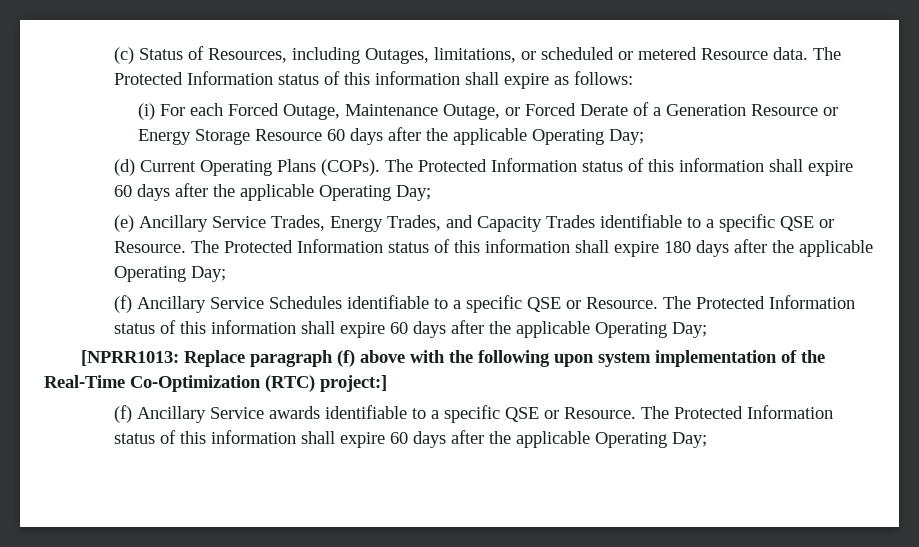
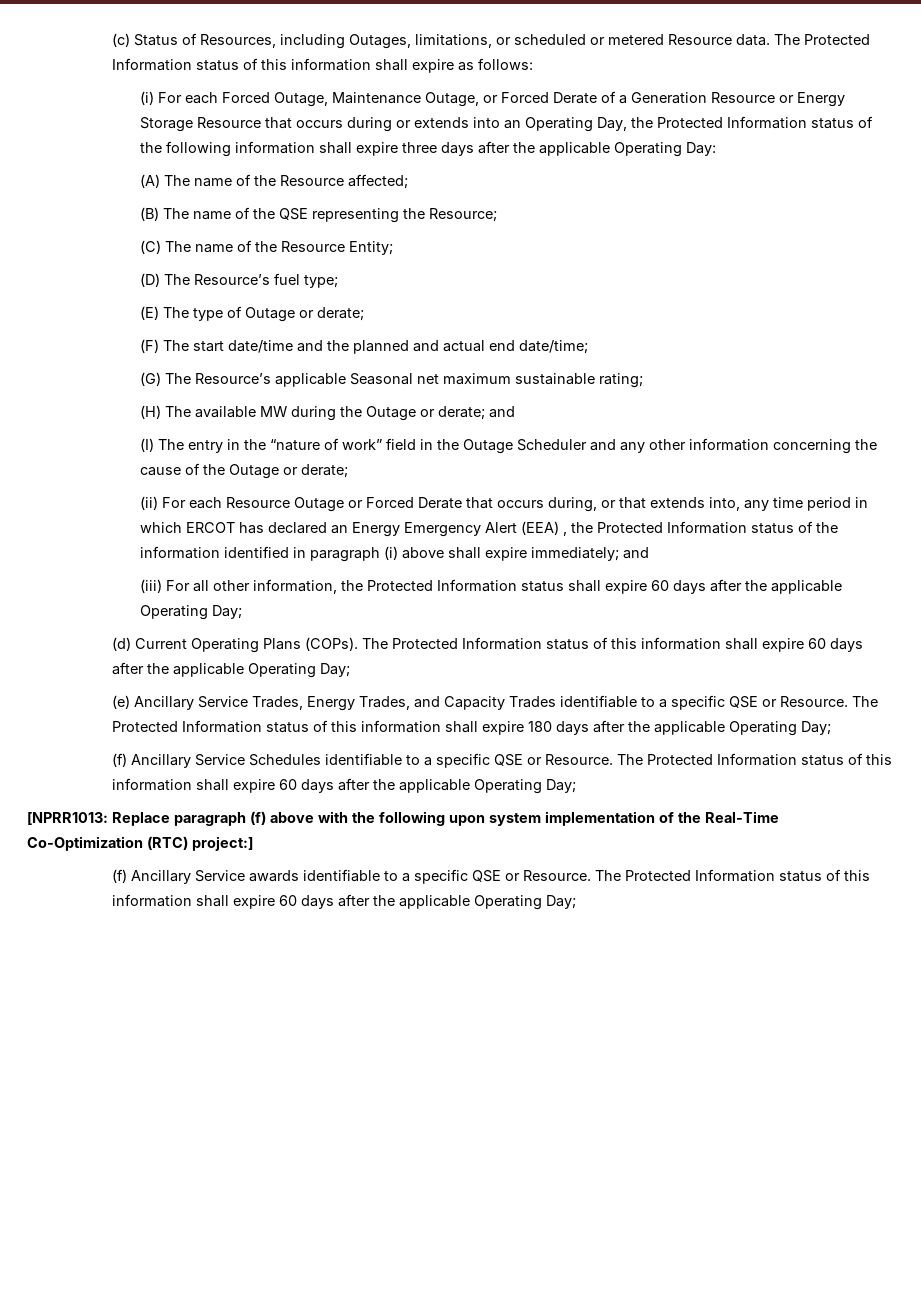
- (i) For each Forced Outage, Maintenance Outage, or Forced Derate of a Generation Resource or Energy Storage Resource 60 days after the applicable Operating Day;
+ (i) For each Forced Outage, Maintenance Outage, or Forced Derate of a Generation Resource or Energy Storage Resource that occurs during or extends into an Operating Day, the Protected Information status of the following information shall expire three days after the applicable Operating Day:
+ (A) The name of the Resource affected;
+ (B) The name of the QSE representing the Resource;
+ (C) The name of the Resource Entity;
+ (D) The Resource’s fuel type;
+ (E) The type of Outage or derate;
+ (F) The start date/time and the planned and actual end date/time;
+ (G) The Resource’s applicable Seasonal net maximum sustainable rating;
+ (H) The available MW during the Outage or derate; and
+ (I) The entry in the “nature of work” field in the Outage Scheduler and any other information concerning the cause of the Outage or derate;
+ (ii) For each Resource Outage or Forced Derate that occurs during, or that extends into, any time period in which ERCOT has declared an Energy Emergency Alert (EEA) , the Protected Information status of the information identified in paragraph (i) above shall expire immediately; and
+ (iii) For all other information, the Protected Information status shall expire 60 days after the applicable Operating Day;

